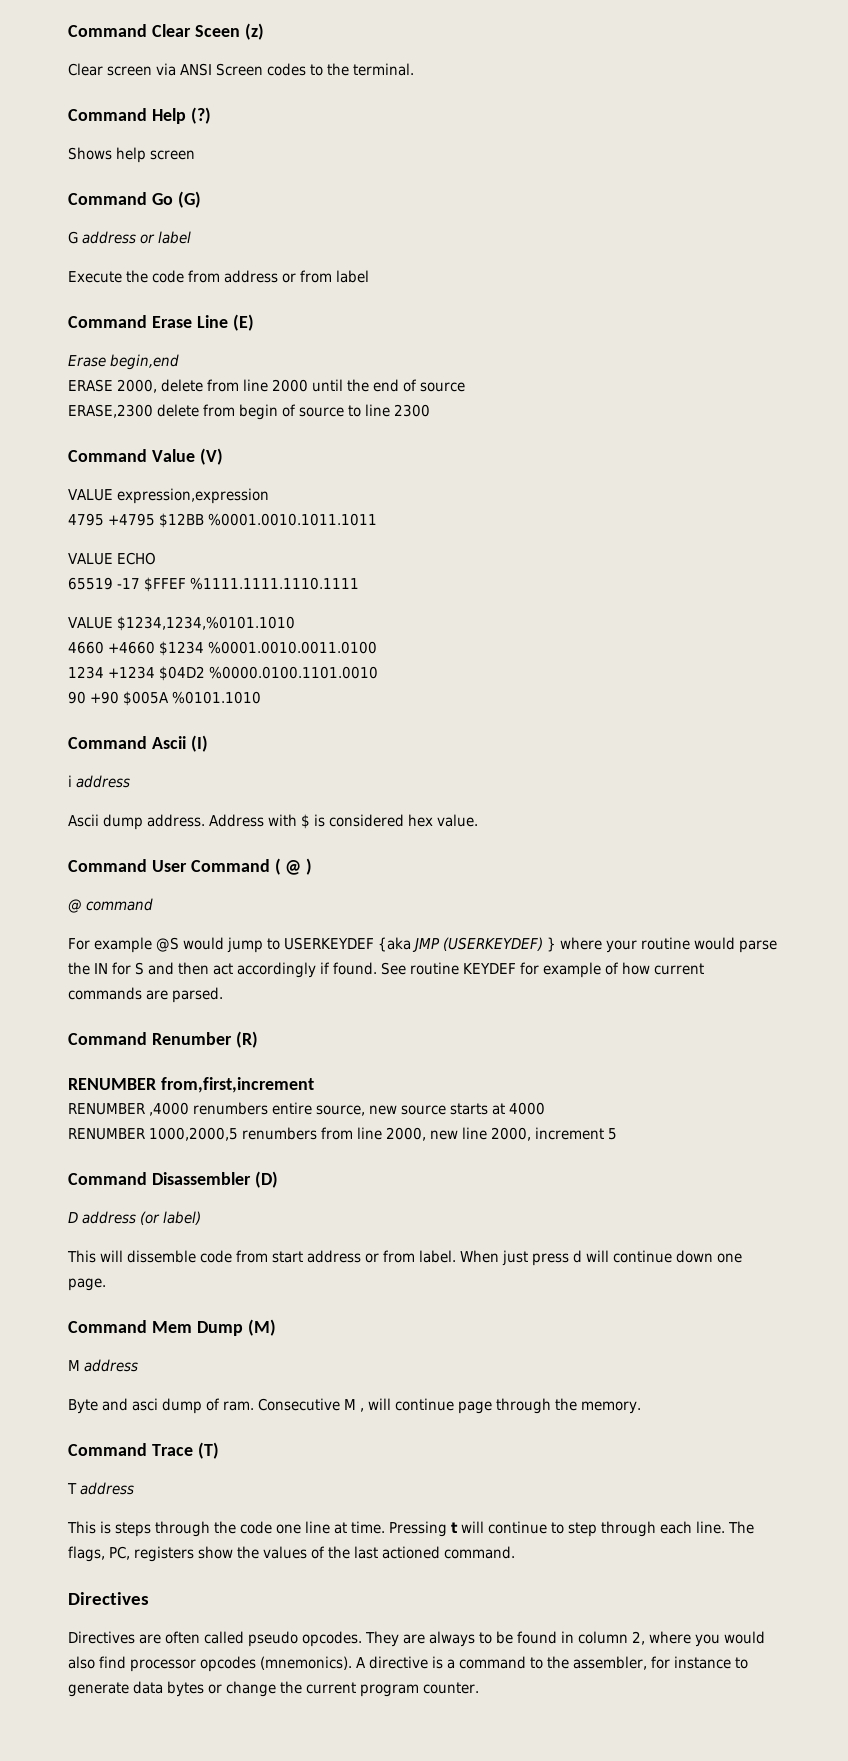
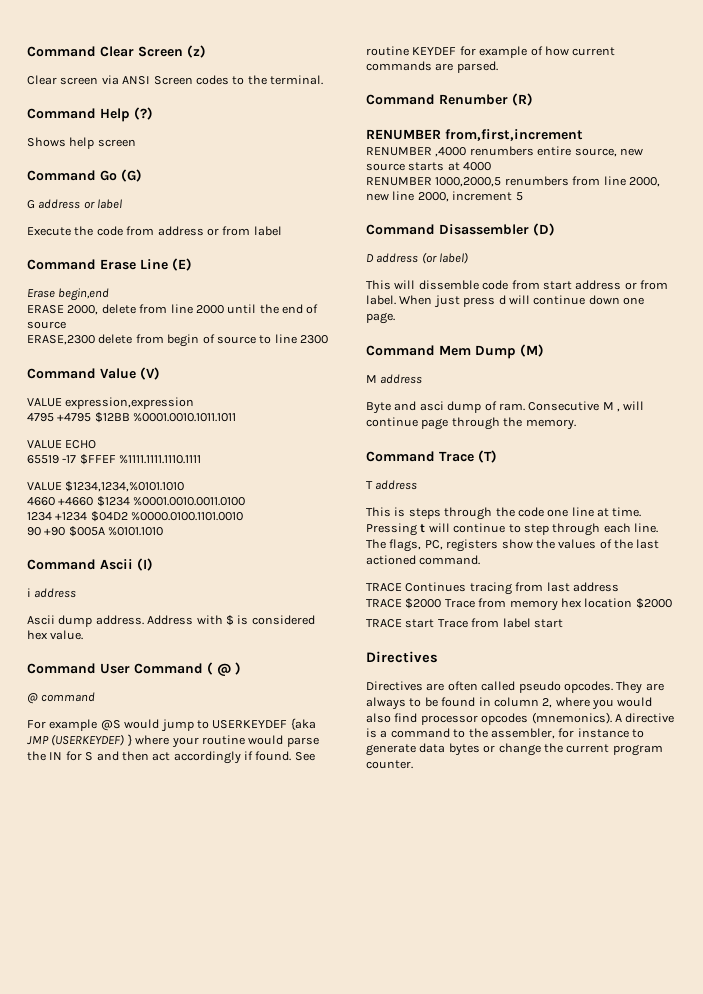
- Command Clear Sceen (z)
+ Command Clear Screen (z)
+ TRACE Continues tracing from last address
+ TRACE $2000 Trace from memory hex location $2000
+ TRACE start Trace from label start

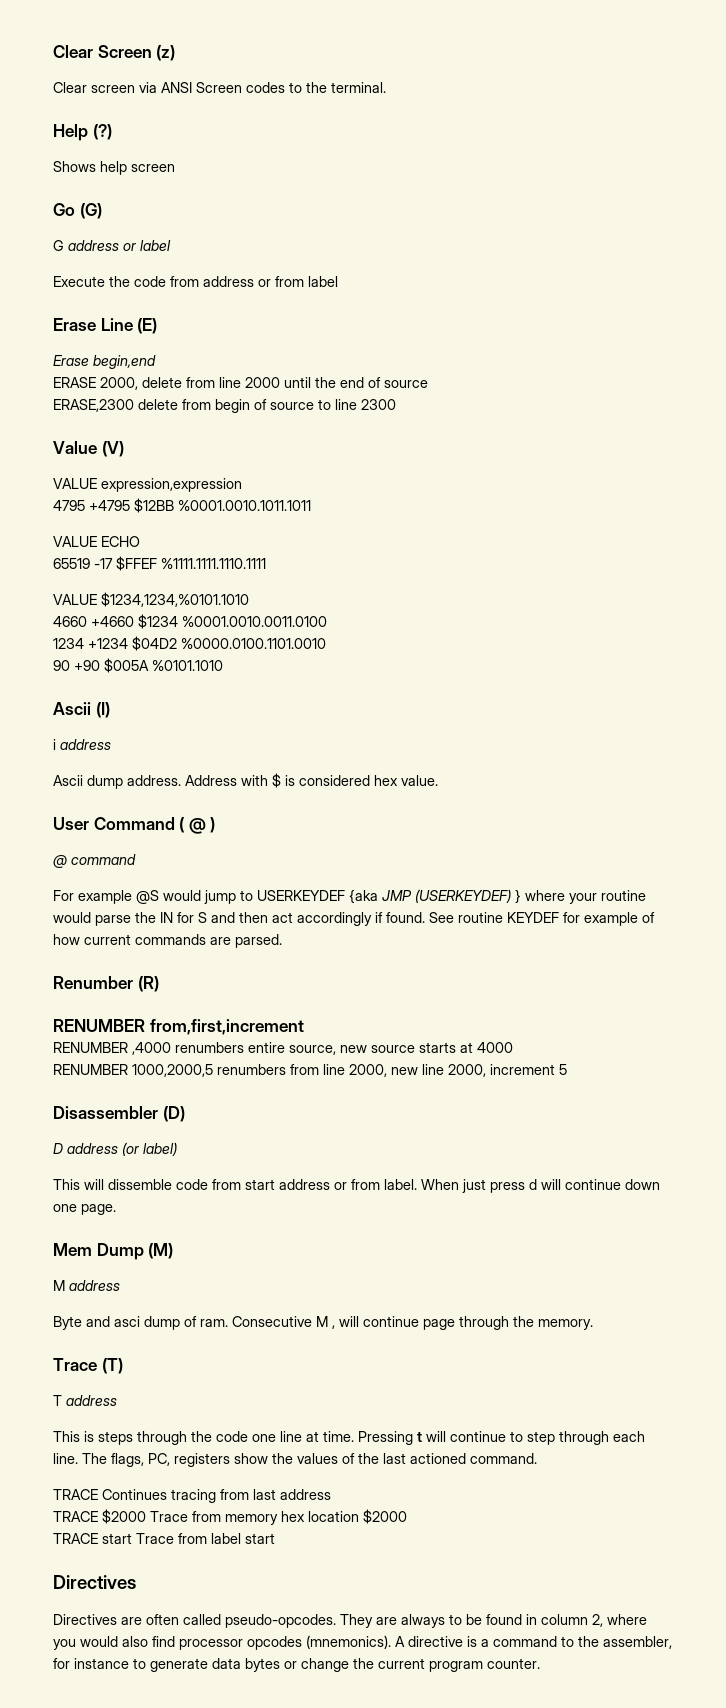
- Command Clear Screen (z)
+ Clear Screen (z)
- Command Help (?)
+ Help (?)
- Command Go (G)
+ Go (G)
- Command Erase Line (E)
+ Erase Line (E)
- Command Value (V)
+ Value (V)
- Command Ascii (I)
+ Ascii (I)
- Command User Command ( @ )
+ User Command ( @ )
- Command Renumber (R)
+ Renumber (R)
- Command Disassembler (D)
+ Disassembler (D)
- Command Mem Dump (M)
+ Mem Dump (M)
- Command Trace (T)
+ Trace (T)
- Directives are often called pseudo opcodes.
+ Directives are often called pseudo-opcodes.

